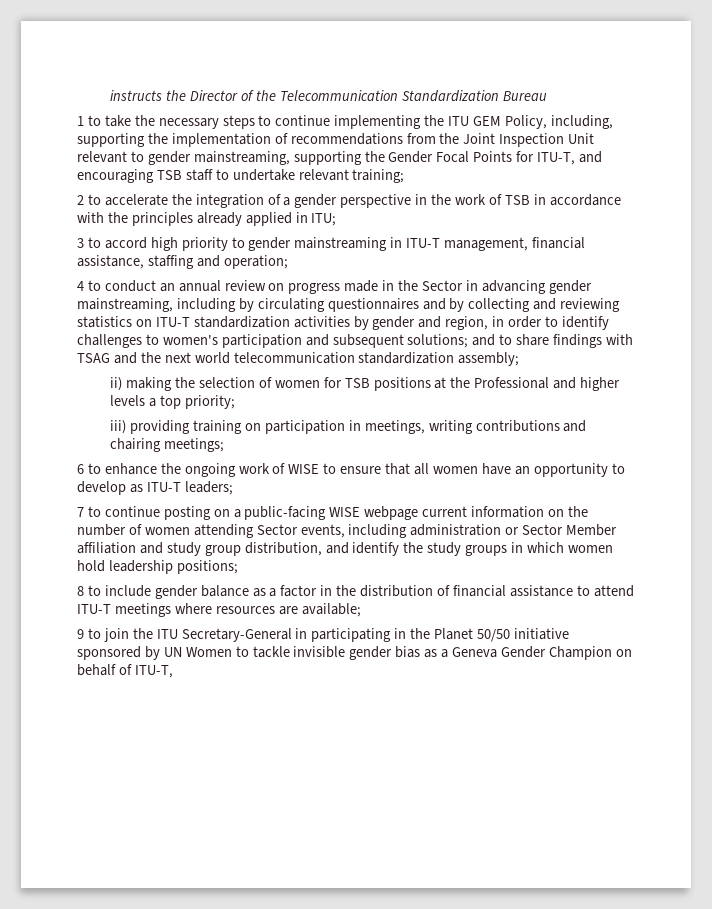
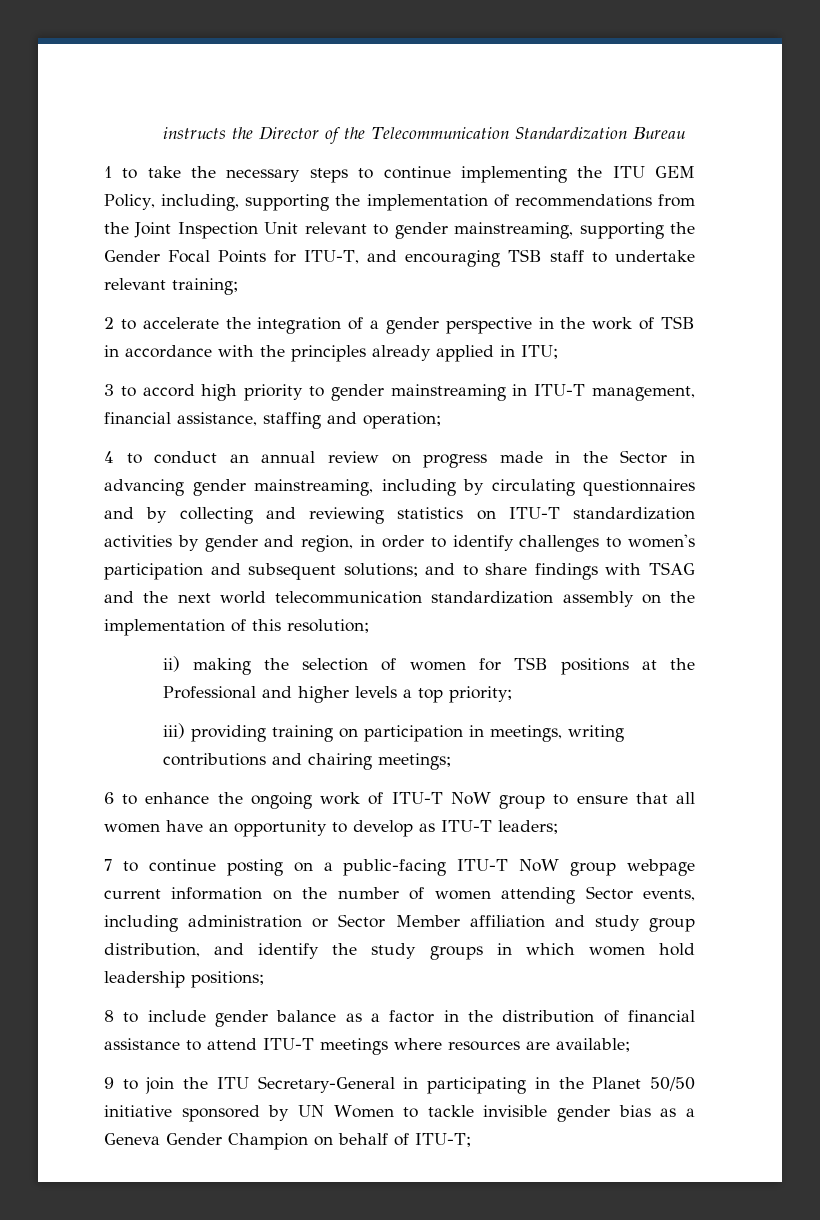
- 4 to conduct an annual review on progress made in the Sector in advancing gender mainstreaming, including by circulating questionnaires and by collecting and reviewing statistics on ITU-T standardization activities by gender and region, in order to identify challenges to women's participation and subsequent solutions; and to share findings with TSAG and the next world telecommunication standardization assembly;
+ 4 to conduct an annual review on progress made in the Sector in advancing gender mainstreaming, including by circulating questionnaires and by collecting and reviewing statistics on ITU-T standardization activities by gender and region, in order to identify challenges to women's participation and subsequent solutions; and to share findings with TSAG and the next world telecommunication standardization assembly on the implementation of this resolution;
- 6 to enhance the ongoing work of WISE to ensure that all women have an opportunity to develop as ITU-T leaders;
+ 6 to enhance the ongoing work of ITU-T NoW group to ensure that all women have an opportunity to develop as ITU-T leaders;
- 7 to continue posting on a public-facing WISE webpage current information on the number of women attending Sector events, including administration or Sector Member affiliation and study group distribution, and identify the study groups in which women hold leadership positions;
+ 7 to continue posting on a public-facing ITU-T NoW group webpage current information on the number of women attending Sector events, including administration or Sector Member affiliation and study group distribution, and identify the study groups in which women hold leadership positions;
- 9 to join the ITU Secretary-General in participating in the Planet 50/50 initiative sponsored by UN Women to tackle invisible gender bias as a Geneva Gender Champion on behalf of ITU-T,
+ 9 to join the ITU Secretary-General in participating in the Planet 50/50 initiative sponsored by UN Women to tackle invisible gender bias as a Geneva Gender Champion on behalf of ITU-T;

